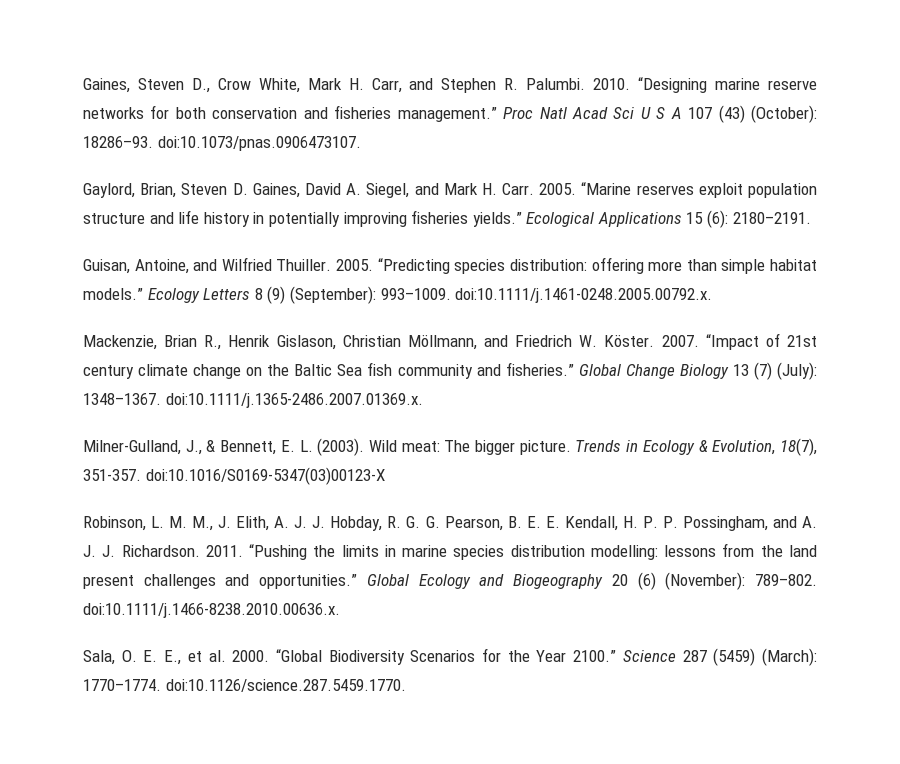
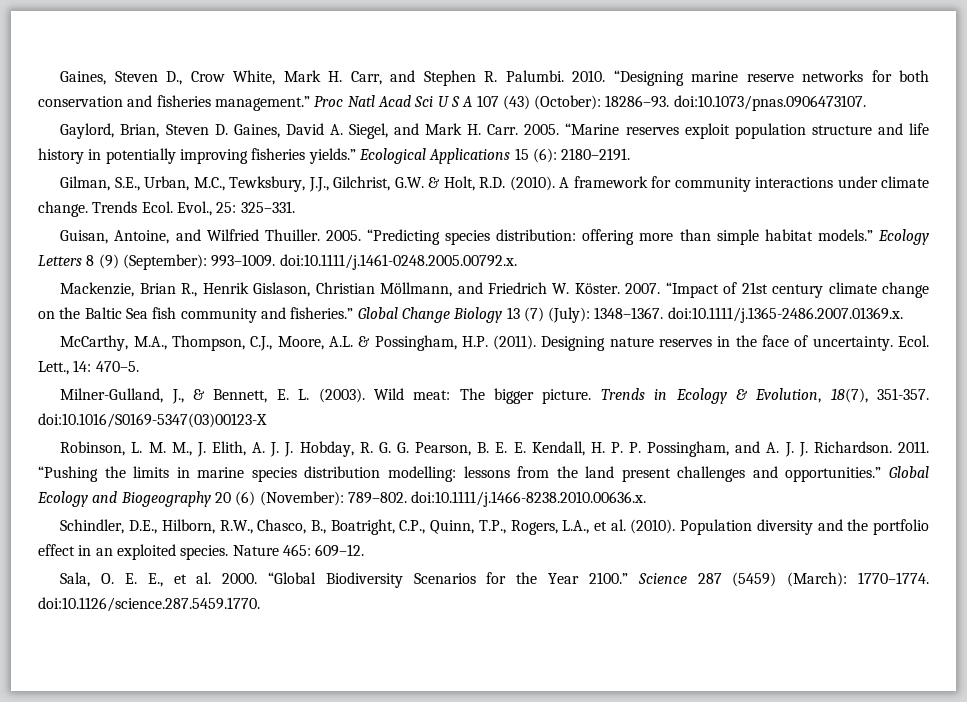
+ Gilman, S.E., Urban, M.C., Tewksbury, J.J., Gilchrist, G.W. & Holt, R.D. (2010). A framework for community interactions under climate change. Trends Ecol. Evol., 25: 325–331.
+ McCarthy, M.A., Thompson, C.J., Moore, A.L. & Possingham, H.P. (2011). Designing nature reserves in the face of uncertainty. Ecol. Lett., 14: 470–5.
+ Schindler, D.E., Hilborn, R.W., Chasco, B., Boatright, C.P., Quinn, T.P., Rogers, L.A., et al. (2010). Population diversity and the portfolio effect in an exploited species. Nature 465: 609–12.

